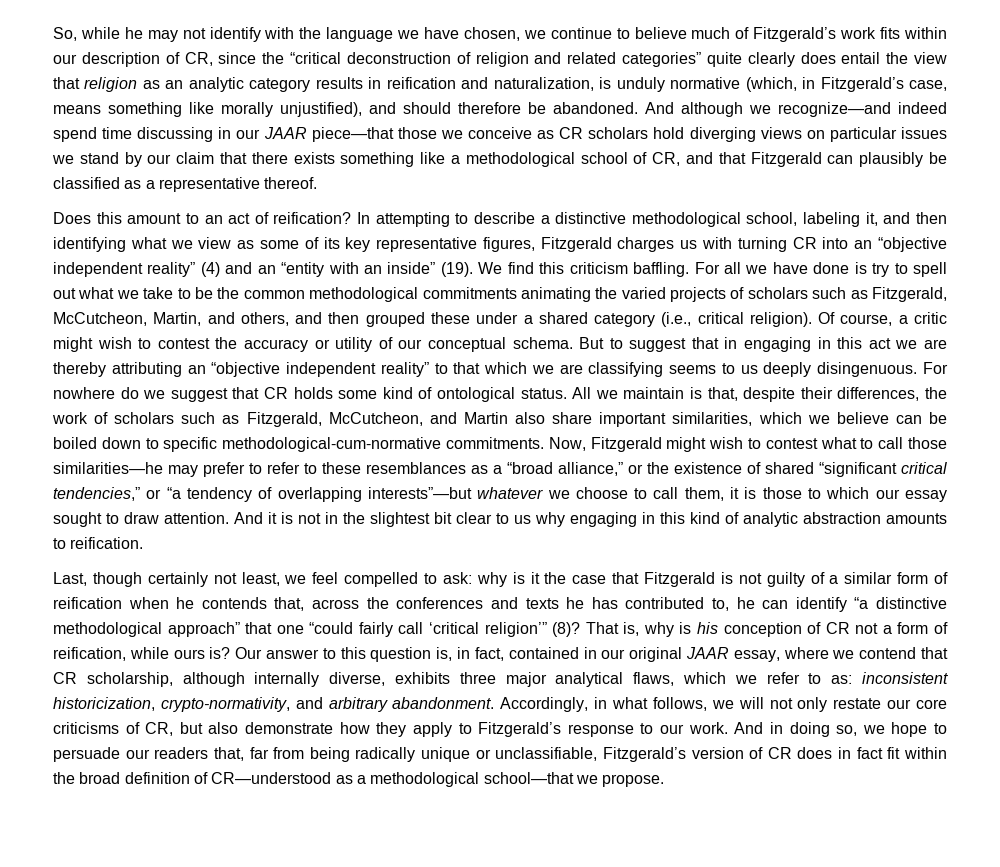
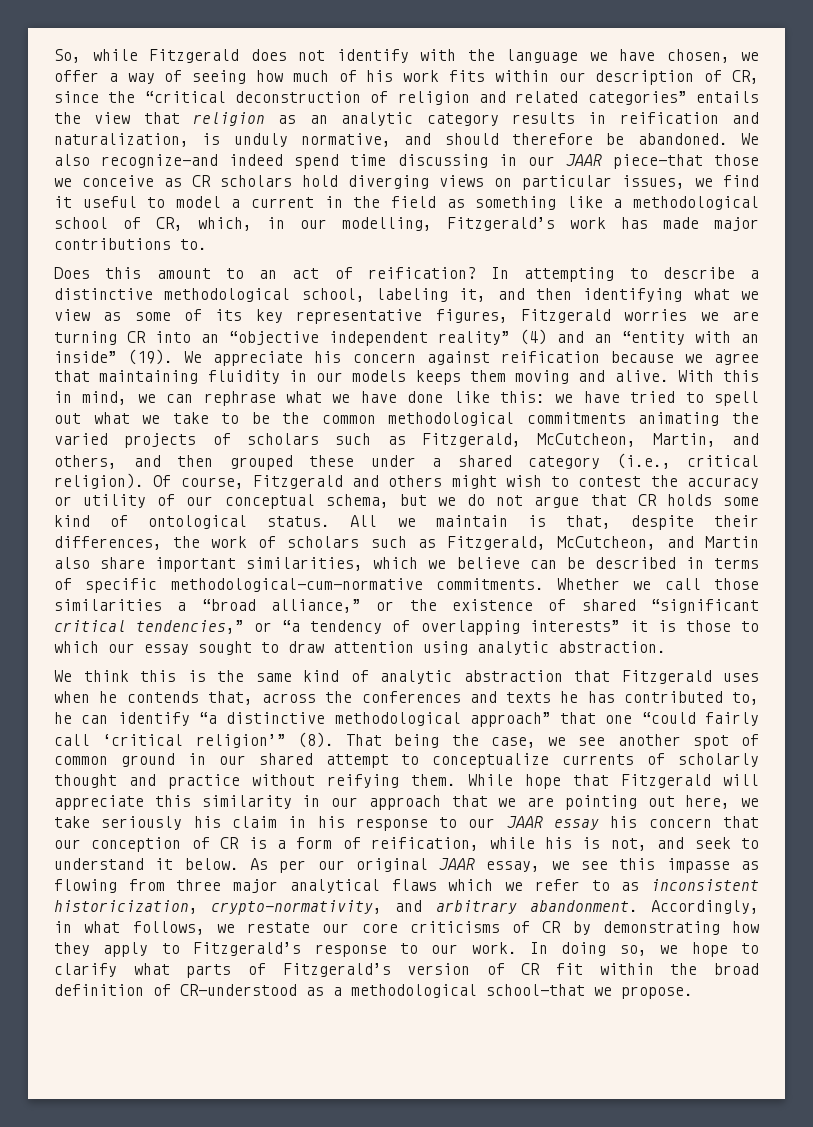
- So, while he may not identify with the language we have chosen, we continue to believe much of Fitzgerald’s work fits within our description of CR, since the “critical deconstruction of religion and related categories” quite clearly does entail the view that religion as an analytic category results in reification and naturalization, is unduly normative (which, in Fitzgerald’s case, means something like morally unjustified), and should therefore be abandoned.
+ So, while Fitzgerald does not identify with the language we have chosen, we offer a way of seeing how much of his work fits within our description of CR, since the “critical deconstruction of religion and related categories” entails the view that religion as an analytic category results in reification and naturalization, is unduly normative, and should therefore be abandoned.
- And although we recognize—and indeed spend time discussing in our JAAR piece—that those we conceive as CR scholars hold diverging views on particular issues we stand by our claim that there exists something like a methodological school of CR, and that Fitzgerald can plausibly be classified as a representative thereof.
+ We also recognize—and indeed spend time discussing in our JAAR piece—that those we conceive as CR scholars hold diverging views on particular issues, we find it useful to model a current in the field as something like a methodological school of CR, which, in our modelling, Fitzgerald’s work has made major contributions to.
- In attempting to describe a distinctive methodological school, labeling it, and then identifying what we view as some of its key representative figures, Fitzgerald charges us with turning CR into an “objective independent reality” (4) and an “entity with an inside” (19).
+ In attempting to describe a distinctive methodological school, labeling it, and then identifying what we view as some of its key representative figures, Fitzgerald worries we are turning CR into an “objective independent reality” (4) and an “entity with an inside” (19).
- We find this criticism baffling. For all we have done is try to spell out what we take to be the common methodological commitments animating the varied projects of scholars such as Fitzgerald, McCutcheon, Martin, and others, and then grouped these under a shared category (i.e., critical religion).
+ We appreciate his concern against reification because we agree that maintaining fluidity in our models keeps them moving and alive. With this in mind, we can rephrase what we have done like this: we have tried to spell out what we take to be the common methodological commitments animating the varied projects of scholars such as Fitzgerald, McCutcheon, Martin, and others, and then grouped these under a shared category (i.e., critical religion).
- Of course, a critic might wish to contest the accuracy or utility of our conceptual schema. But to suggest that in engaging in this act we are thereby attributing an “objective independent reality” to that which we are classifying seems to us deeply disingenuous. For nowhere do we suggest that CR holds some kind of ontological status.
+ Of course, Fitzgerald and others might wish to contest the accuracy or utility of our conceptual schema, but we do not argue that CR holds some kind of ontological status.
- All we maintain is that, despite their differences, the work of scholars such as Fitzgerald, McCutcheon, and Martin also share important similarities, which we believe can be boiled down to specific methodological-cum-normative commitments. Now, Fitzgerald might wish to contest what to call those similarities—he may prefer to refer to these resemblances as a “broad alliance,” or the existence of shared “significant critical tendencies,” or “a tendency of overlapping interests”—but whatever we choose to call them, it is those to which our essay sought to draw attention. And it is not in the slightest bit clear to us why engaging in this kind of analytic abstraction amounts to reification.
- Last, though certainly not least, we feel compelled to ask: why is it the case that Fitzgerald is not guilty of a similar form of reification when he contends that, across the conferences and texts he has contributed to, he can identify “a distinctive methodological approach” that one “could fairly call ‘critical religion’” (8)? That is, why is his conception of CR not a form of reification, while ours is? Our answer to this question is, in fact, contained in our original JAAR essay, where we contend that CR scholarship, although internally diverse, exhibits three major analytical flaws, which we refer to as: inconsistent historicization, crypto-normativity, and arbitrary abandonment.
+ All we maintain is that, despite their differences, the work of scholars such as Fitzgerald, McCutcheon, and Martin also share important similarities, which we believe can be described in terms of specific methodological-cum-normative commitments. Whether we call those similarities a “broad alliance,” or the existence of shared “significant critical tendencies,” or “a tendency of overlapping interests” it is those to which our essay sought to draw attention using analytic abstraction.
+ We think this is the same kind of analytic abstraction that Fitzgerald uses when he contends that, across the conferences and texts he has contributed to, he can identify “a distinctive methodological approach” that one “could fairly call ‘critical religion’” (8). That being the case, we see another spot of common ground in our shared attempt to conceptualize currents of scholarly thought and practice without reifying them. While hope that Fitzgerald will appreciate this similarity in our approach that we are pointing out here, we take seriously his claim in his response to our JAAR essay his concern that our conception of CR is a form of reification, while his is not, and seek to understand it below. As per our original JAAR essay, we see this impasse as flowing from three major analytical flaws which we refer to as inconsistent historicization, crypto-normativity, and arbitrary abandonment.
- Accordingly, in what follows, we will not only restate our core criticisms of CR, but also demonstrate how they apply to Fitzgerald’s response to our work.
+ Accordingly, in what follows, we restate our core criticisms of CR by demonstrating how they apply to Fitzgerald’s response to our work.
- And in doing so, we hope to persuade our readers that, far from being radically unique or unclassifiable, Fitzgerald’s version of CR does in fact fit within the broad definition of CR—understood as a methodological school—that we propose.
+ In doing so, we hope to clarify what parts of Fitzgerald’s version of CR fit within the broad definition of CR—understood as a methodological school—that we propose.

